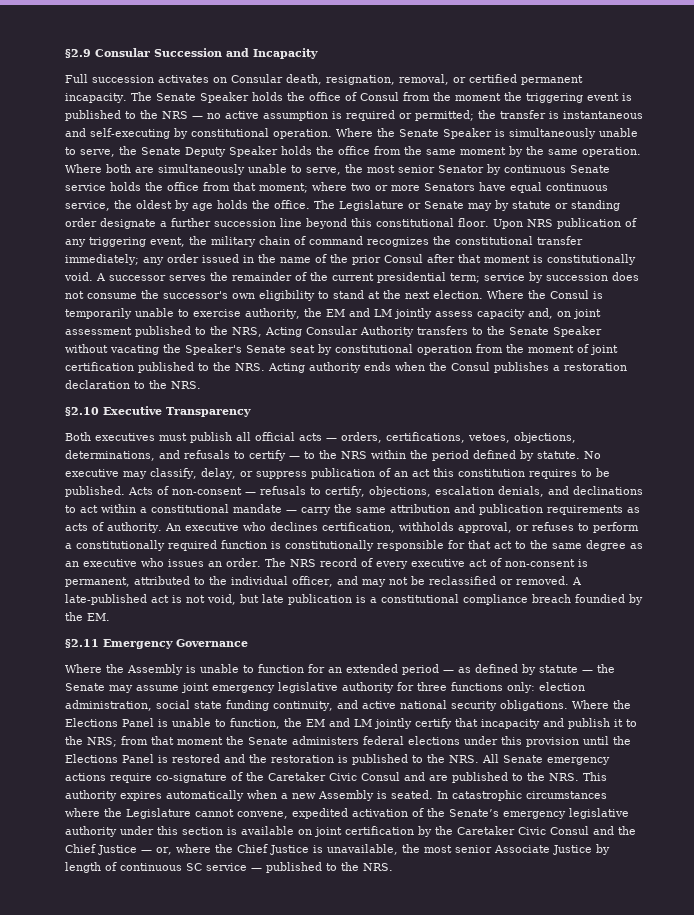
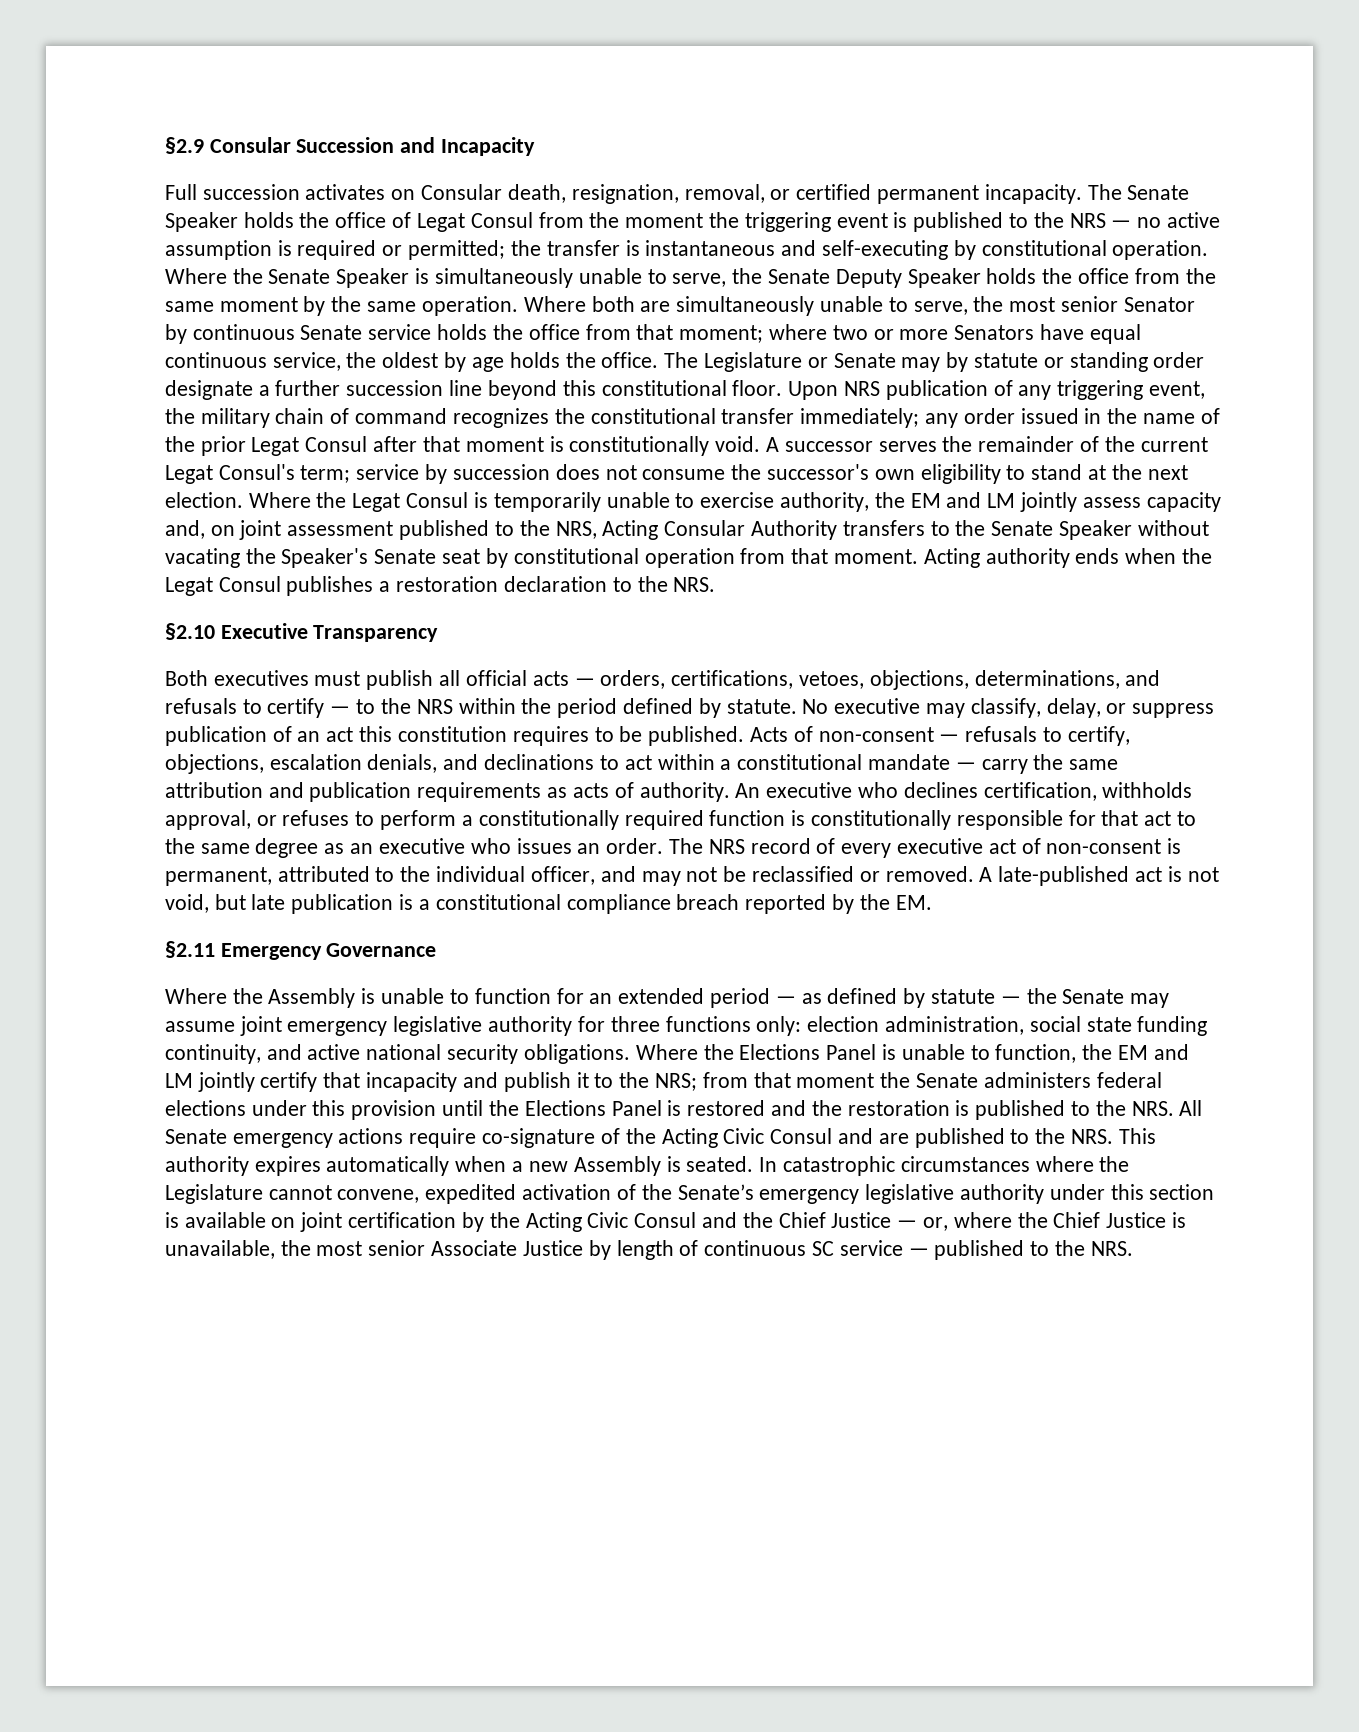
- The Senate Speaker holds the office of Consul from the moment the triggering event is published to the NRS — no active assumption is required or permitted; the transfer is instantaneous and self-executing by constitutional operation.
+ The Senate Speaker holds the office of Legat Consul from the moment the triggering event is published to the NRS — no active assumption is required or permitted; the transfer is instantaneous and self-executing by constitutional operation.
- Upon NRS publication of any triggering event, the military chain of command recognizes the constitutional transfer immediately; any order issued in the name of the prior Consul after that moment is constitutionally void.
+ Upon NRS publication of any triggering event, the military chain of command recognizes the constitutional transfer immediately; any order issued in the name of the prior Legat Consul after that moment is constitutionally void.
- A successor serves the remainder of the current presidential term; service by succession does not consume the successor's own eligibility to stand at the next election.
+ A successor serves the remainder of the current Legat Consul's term; service by succession does not consume the successor's own eligibility to stand at the next election.
- Where the Consul is temporarily unable to exercise authority, the EM and LM jointly assess capacity and, on joint assessment published to the NRS, Acting Consular Authority transfers to the Senate Speaker without vacating the Speaker's Senate seat by constitutional operation from the moment of joint certification published to the NRS. Acting authority ends when the Consul publishes a restoration declaration to the NRS.
+ Where the Legat Consul is temporarily unable to exercise authority, the EM and LM jointly assess capacity and, on joint assessment published to the NRS, Acting Consular Authority transfers to the Senate Speaker without vacating the Speaker's Senate seat by constitutional operation from that moment. Acting authority ends when the Legat Consul publishes a restoration declaration to the NRS.
- A late-published act is not void, but late publication is a constitutional compliance breach foundied by the EM.
+ A late-published act is not void, but late publication is a constitutional compliance breach reported by the EM.
- from that moment the Senate administers federal elections under this provision until the Elections Panel is restored and the restoration is published to the NRS. All Senate emergency actions require co-signature of the Caretaker Civic Consul and are published to the NRS. This authority expires automatically when a new Assembly is seated.
+ from that moment the Senate administers federal elections under this provision until the Elections Panel is restored and the restoration is published to the NRS. All Senate emergency actions require co-signature of the Acting Civic Consul and are published to the NRS. This authority expires automatically when a new Assembly is seated.
- In catastrophic circumstances where the Legislature cannot convene, expedited activation of the Senate’s emergency legislative authority under this section is available on joint certification by the Caretaker Civic Consul and the Chief Justice — or, where the Chief Justice is unavailable, the most senior Associate Justice by length of continuous SC service — published to the NRS.
+ In catastrophic circumstances where the Legislature cannot convene, expedited activation of the Senate’s emergency legislative authority under this section is available on joint certification by the Acting Civic Consul and the Chief Justice — or, where the Chief Justice is unavailable, the most senior Associate Justice by length of continuous SC service — published to the NRS.

